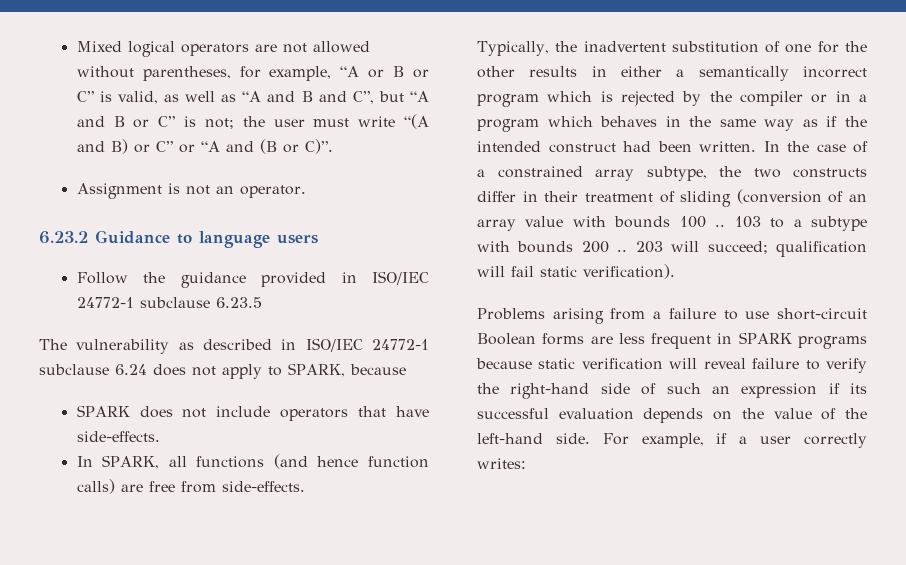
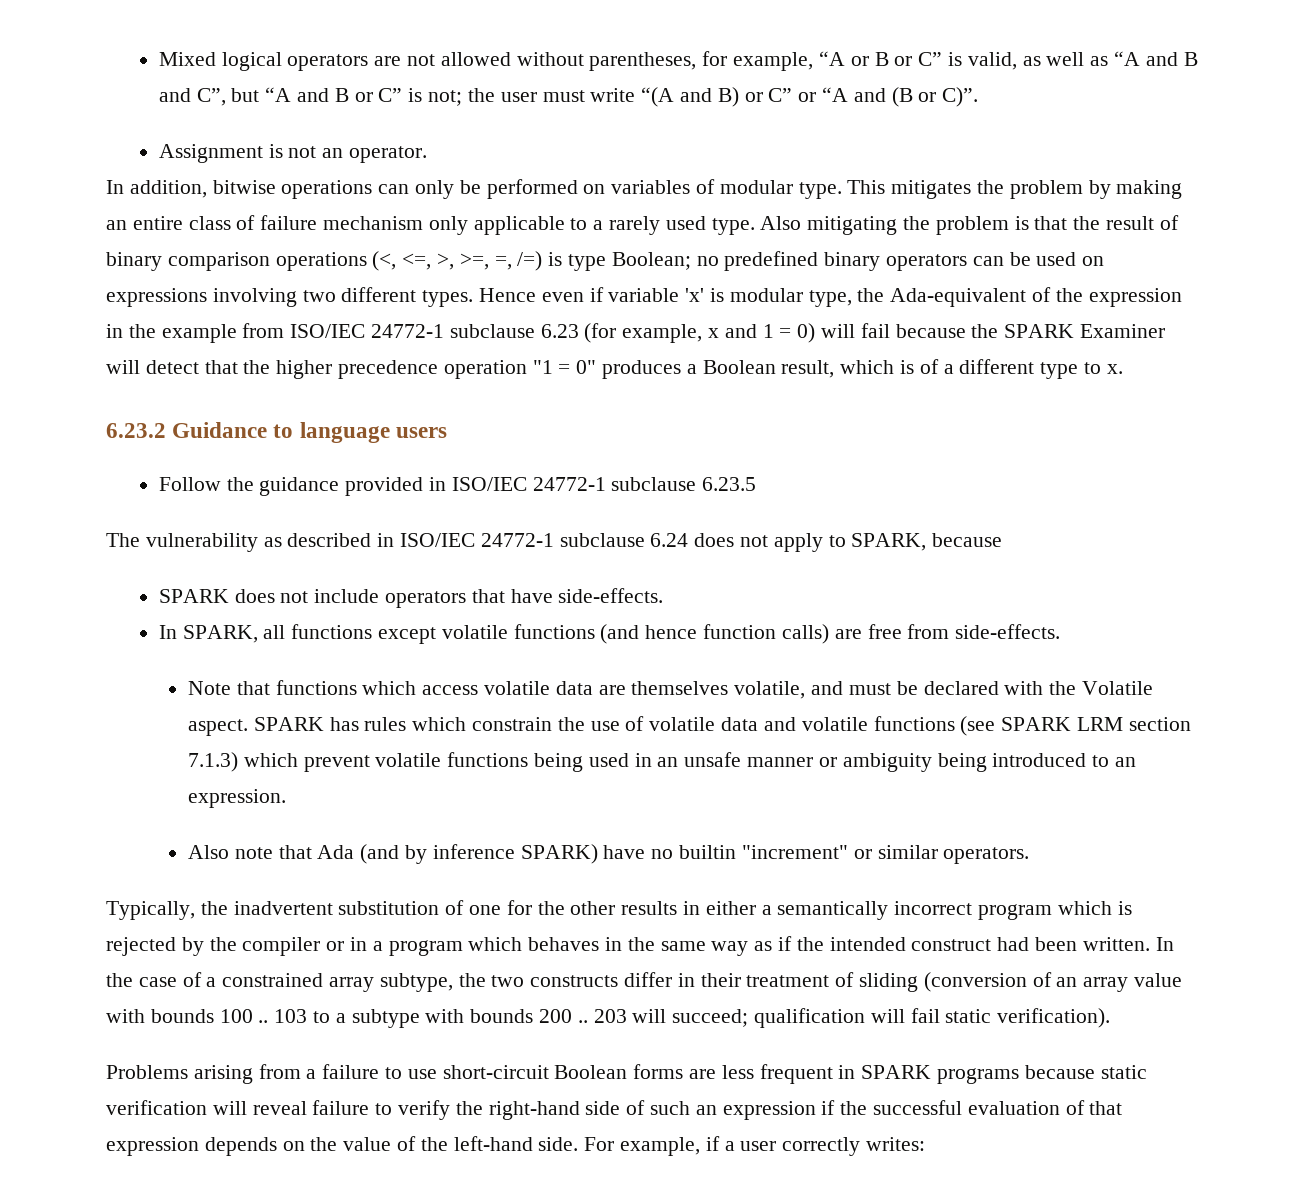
+ In addition, bitwise operations can only be performed on variables of modular type. This mitigates the problem by making an entire class of failure mechanism only applicable to a rarely used type. Also mitigating the problem is that the result of binary comparison operations (<, <=, >, >=, =, /=) is type Boolean; no predefined binary operators can be used on expressions involving two different types. Hence even if variable 'x' is modular type, the Ada-equivalent of the expression in the example from ISO/IEC 24772-1 subclause 6.23 (for example, x and 1 = 0) will fail because the SPARK Examiner will detect that the higher precedence operation "1 = 0" produces a Boolean result, which is of a different type to x.
- In SPARK, all functions (and hence function calls) are free from side-effects.
+ In SPARK, all functions except volatile functions (and hence function calls) are free from side-effects.
+ Note that functions which access volatile data are themselves volatile, and must be declared with the Volatile aspect. SPARK has rules which constrain the use of volatile data and volatile functions (see SPARK LRM section 7.1.3) which prevent volatile functions being used in an unsafe manner or ambiguity being introduced to an expression.
+ Also note that Ada (and by inference SPARK) have no builtin "increment" or similar operators.
- Problems arising from a failure to use short-circuit Boolean forms are less frequent in SPARK programs because static verification will reveal failure to verify the right-hand side of such an expression if its successful evaluation depends on the value of the left-hand side.
+ Problems arising from a failure to use short-circuit Boolean forms are less frequent in SPARK programs because static verification will reveal failure to verify the right-hand side of such an expression if the successful evaluation of that expression depends on the value of the left-hand side.

